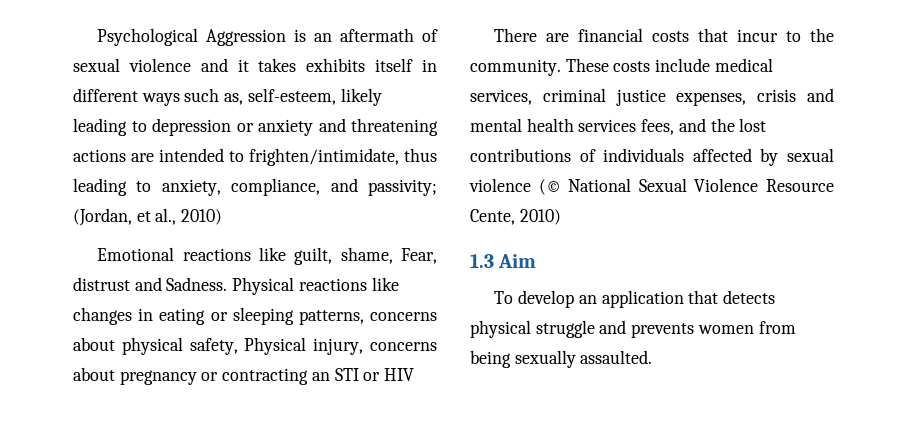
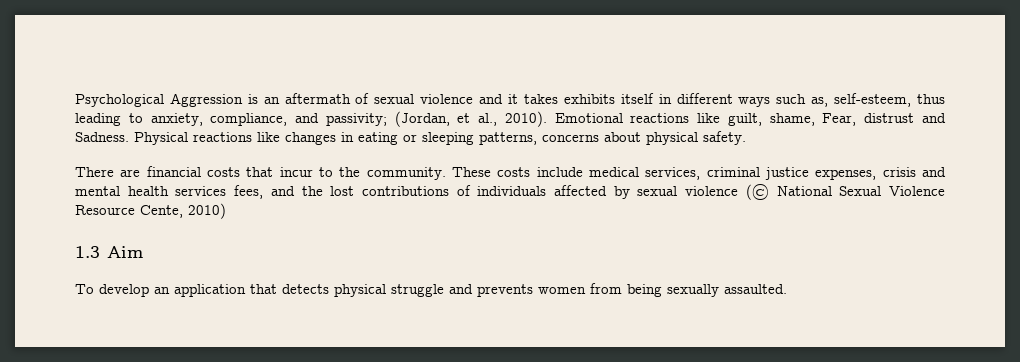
- Psychological Aggression is an aftermath of sexual violence and it takes exhibits itself in different ways such as, self-esteem, likely leading to depression or anxiety and threatening actions are intended to frighten/intimidate, thus leading to anxiety, compliance, and passivity; (Jordan, et al., 2010)
- Emotional reactions like guilt, shame, Fear, distrust and Sadness.
+ Psychological Aggression is an aftermath of sexual violence and it takes exhibits itself in different ways such as, self-esteem, thus leading to anxiety, compliance, and passivity; (Jordan, et al., 2010). Emotional reactions like guilt, shame, Fear, distrust and Sadness.
- Physical reactions like changes in eating or sleeping patterns, concerns about physical safety, Physical injury, concerns about pregnancy or contracting an STI or HIV
+ Physical reactions like changes in eating or sleeping patterns, concerns about physical safety.

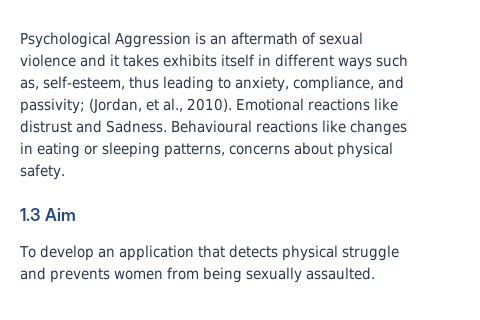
- Emotional reactions like guilt, shame, Fear, distrust and Sadness.
+ Emotional reactions like distrust and Sadness.
- Physical reactions like changes in eating or sleeping patterns, concerns about physical safety.
+ Behavioural reactions like changes in eating or sleeping patterns, concerns about physical safety.
- There are financial costs that incur to the community. These costs include medical services, criminal justice expenses, crisis and mental health services fees, and the lost contributions of individuals affected by sexual violence (© National Sexual Violence Resource Cente, 2010)

